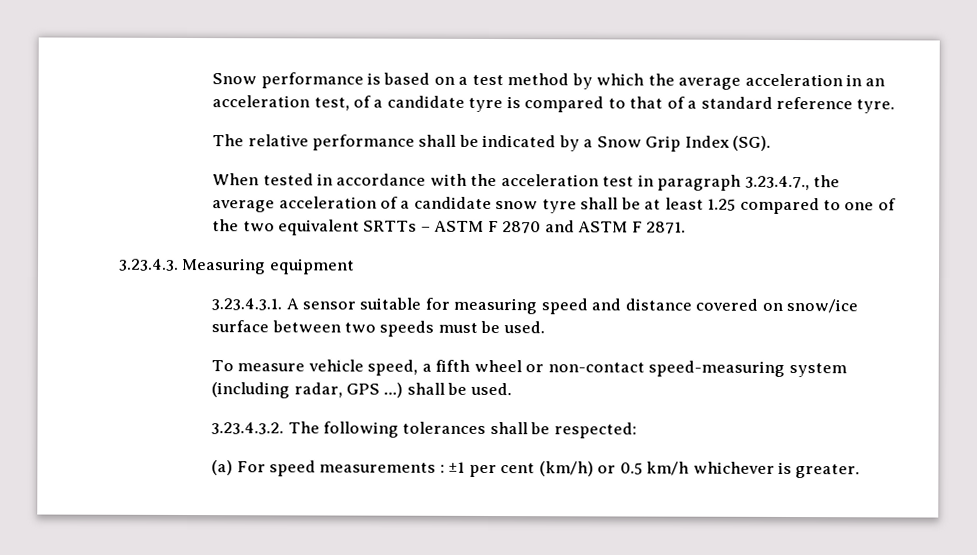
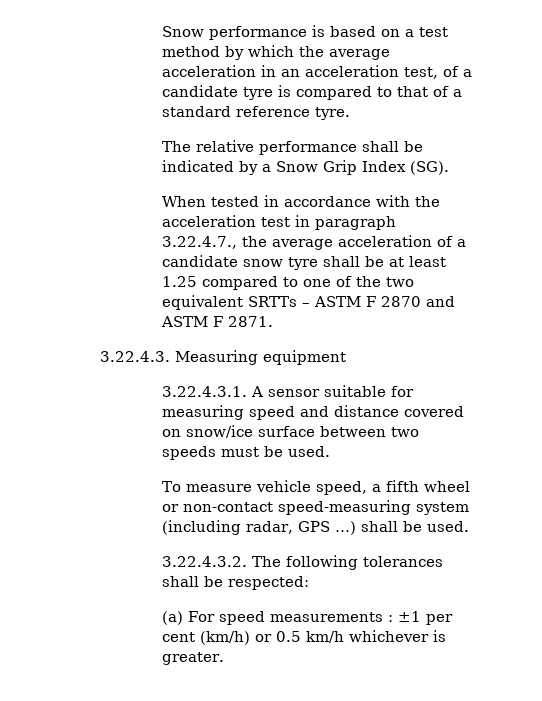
- When tested in accordance with the acceleration test in paragraph 3.23.4.7., the average acceleration of a candidate snow tyre shall be at least 1.25 compared to one of the two equivalent SRTTs – ASTM F 2870 and ASTM F 2871.
+ When tested in accordance with the acceleration test in paragraph 3.22.4.7., the average acceleration of a candidate snow tyre shall be at least 1.25 compared to one of the two equivalent SRTTs – ASTM F 2870 and ASTM F 2871.
- 3.23.4.3. Measuring equipment
+ 3.22.4.3. Measuring equipment
- 3.23.4.3.1. A sensor suitable for measuring speed and distance covered on snow/ice surface between two speeds must be used.
+ 3.22.4.3.1. A sensor suitable for measuring speed and distance covered on snow/ice surface between two speeds must be used.
- 3.23.4.3.2. The following tolerances shall be respected:
+ 3.22.4.3.2. The following tolerances shall be respected:

